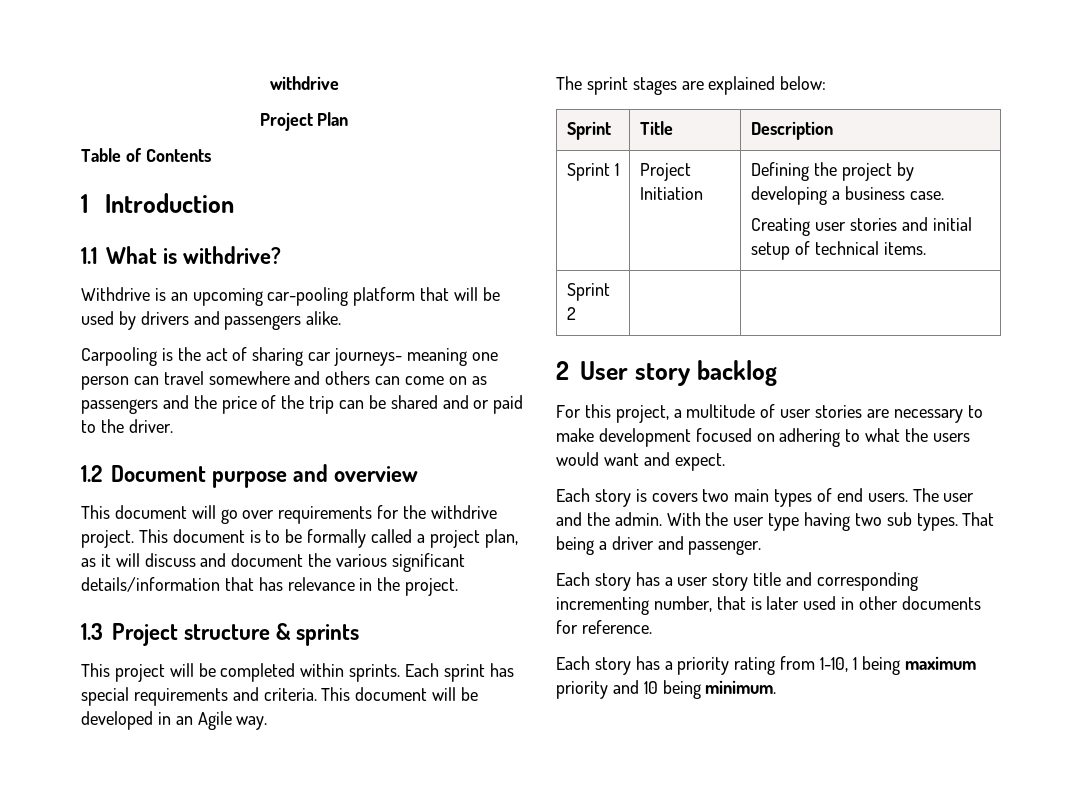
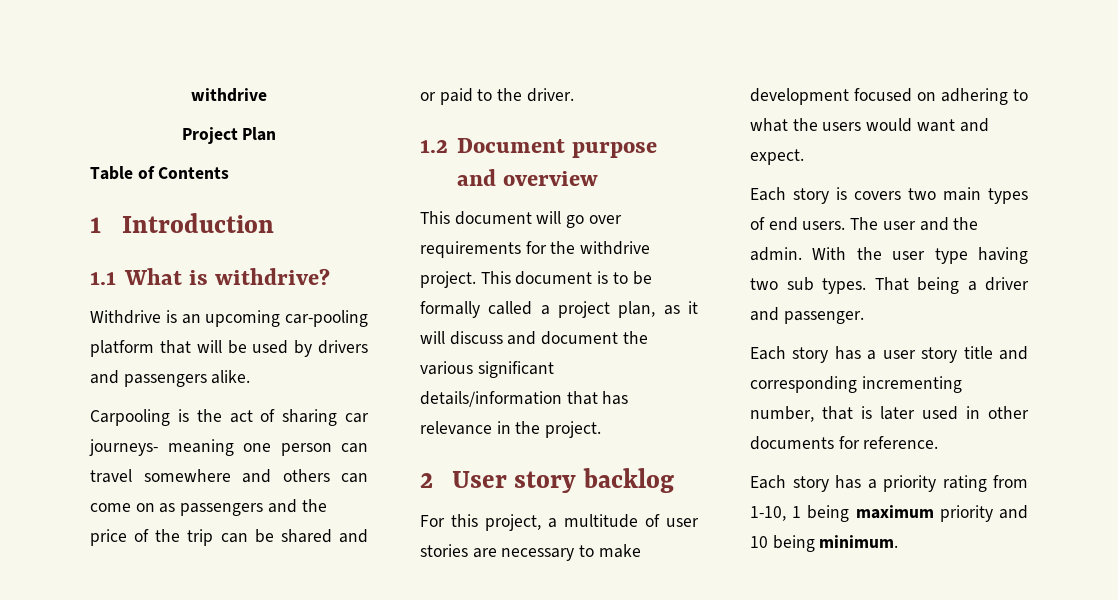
- 1.3 Project structure & sprints
- This project will be completed within sprints. Each sprint has special requirements and criteria. This document will be developed in an Agile way.
- The sprint stages are explained below:
- Sprint | Title | Description
- Sprint 1 | Project Initiation | Defining the project by developing a business case.
- Creating user stories and initial setup of technical items.
- Sprint 2 | |

